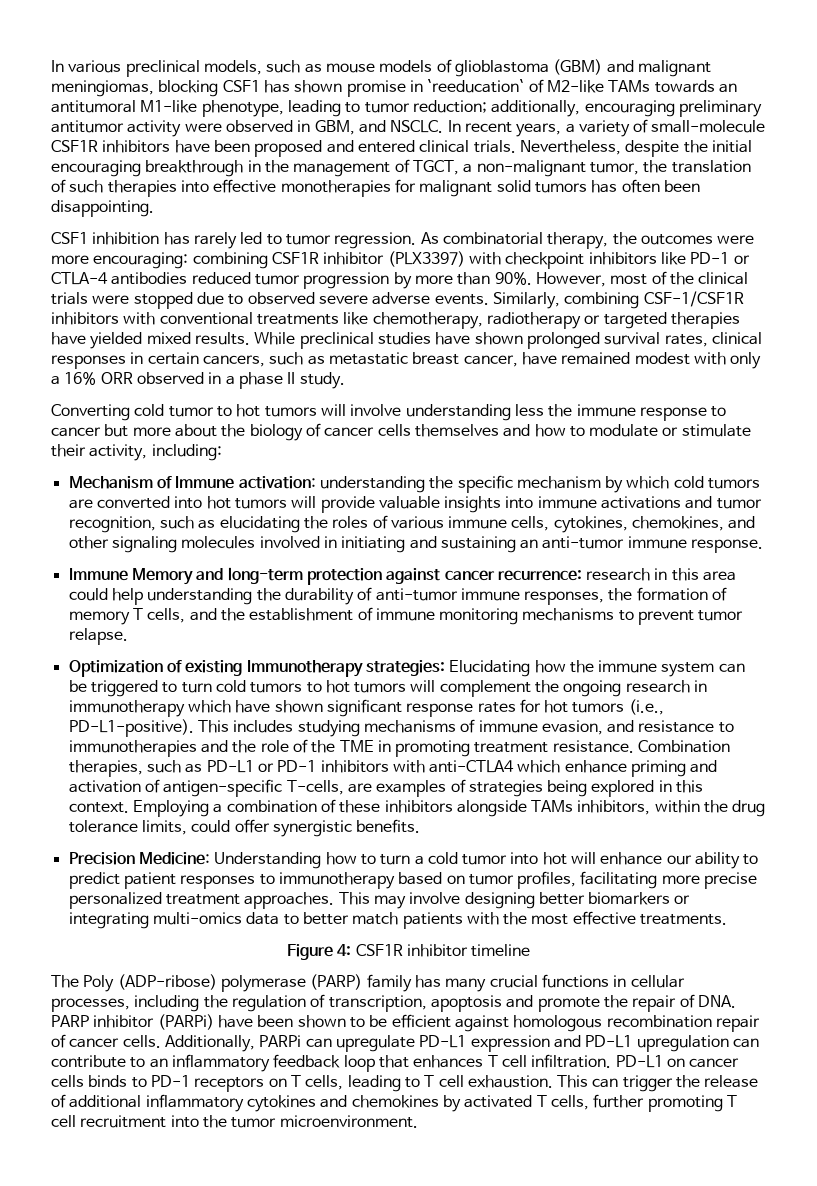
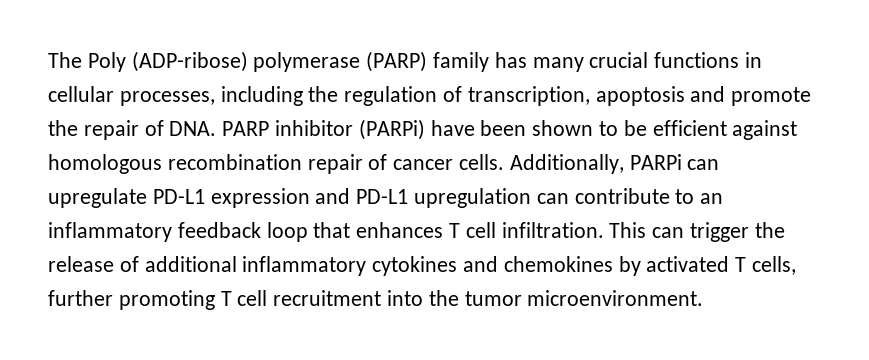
- In various preclinical models, such as mouse models of glioblastoma (GBM) and malignant meningiomas, blocking CSF1 has shown promise in `reeducation` of M2-like TAMs towards an antitumoral M1-like phenotype, leading to tumor reduction; additionally, encouraging preliminary antitumor activity were observed in GBM, and NSCLC. In recent years, a variety of small-molecule CSF1R inhibitors have been proposed and entered clinical trials. Nevertheless, despite the initial encouraging breakthrough in the management of TGCT, a non-malignant tumor, the translation of such therapies into effective monotherapies for malignant solid tumors has often been disappointing.
- CSF1 inhibition has rarely led to tumor regression. As combinatorial therapy, the outcomes were more encouraging: combining CSF1R inhibitor (PLX3397) with checkpoint inhibitors like PD-1 or CTLA-4 antibodies reduced tumor progression by more than 90%. However, most of the clinical trials were stopped due to observed severe adverse events. Similarly, combining CSF-1/CSF1R inhibitors with conventional treatments like chemotherapy, radiotherapy or targeted therapies have yielded mixed results. While preclinical studies have shown prolonged survival rates, clinical responses in certain cancers, such as metastatic breast cancer, have remained modest with only a 16% ORR observed in a phase II study.
- Converting cold tumor to hot tumors will involve understanding less the immune response to cancer but more about the biology of cancer cells themselves and how to modulate or stimulate their activity, including:
- Mechanism of Immune activation: understanding the specific mechanism by which cold tumors are converted into hot tumors will provide valuable insights into immune activations and tumor recognition, such as elucidating the roles of various immune cells, cytokines, chemokines, and other signaling molecules involved in initiating and sustaining an anti-tumor immune response.
- Immune Memory and long-term protection against cancer recurrence: research in this area could help understanding the durability of anti-tumor immune responses, the formation of memory T cells, and the establishment of immune monitoring mechanisms to prevent tumor relapse.
- Optimization of existing Immunotherapy strategies: Elucidating how the immune system can be triggered to turn cold tumors to hot tumors will complement the ongoing research in immunotherapy which have shown significant response rates for hot tumors (i.e., PD-L1-positive). This includes studying mechanisms of immune evasion, and resistance to immunotherapies and the role of the TME in promoting treatment resistance. Combination therapies, such as PD-L1 or PD-1 inhibitors with anti-CTLA4 which enhance priming and activation of antigen-specific T-cells, are examples of strategies being explored in this context. Employing a combination of these inhibitors alongside TAMs inhibitors, within the drug tolerance limits, could offer synergistic benefits.
- Precision Medicine: Understanding how to turn a cold tumor into hot will enhance our ability to predict patient responses to immunotherapy based on tumor profiles, facilitating more precise personalized treatment approaches. This may involve designing better biomarkers or integrating multi-omics data to better match patients with the most effective treatments.
- Figure 4: CSF1R inhibitor timeline
- PD-L1 on cancer cells binds to PD-1 receptors on T cells, leading to T cell exhaustion.

